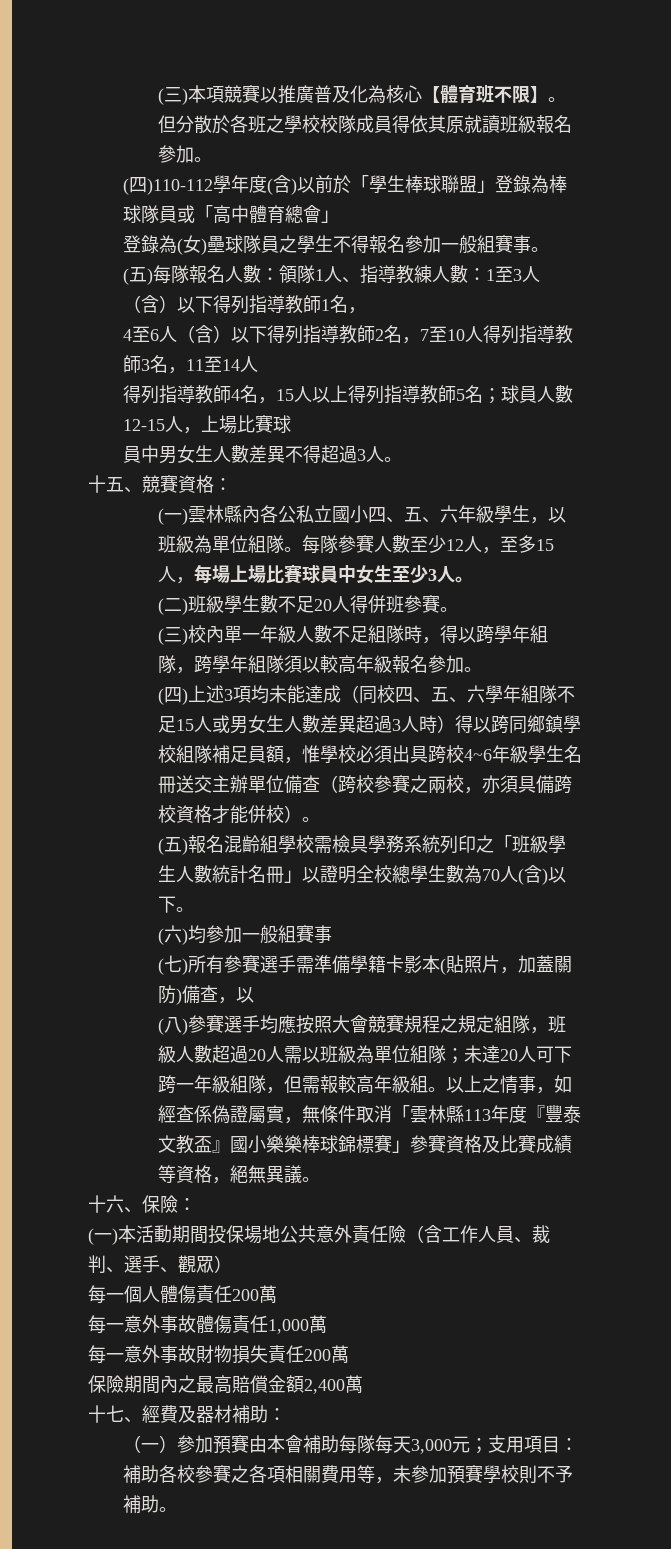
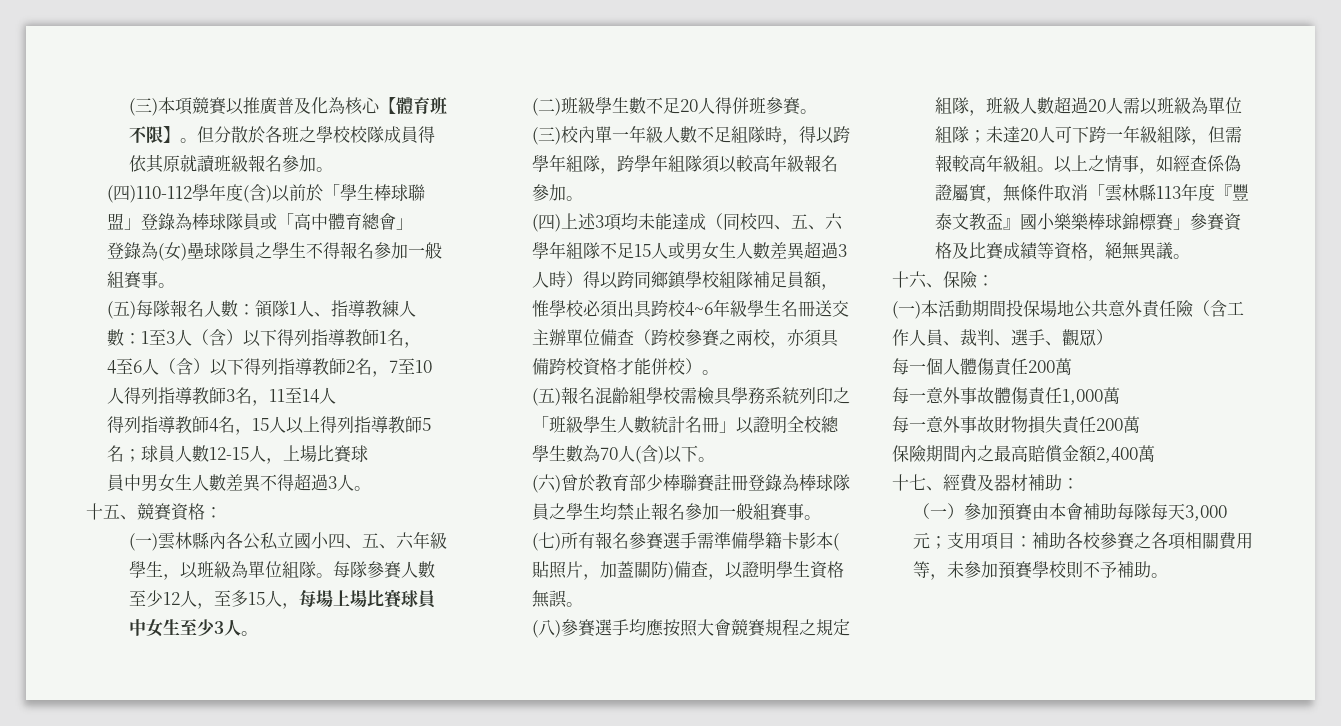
- (六)均參加一般組賽事
+ (六)曾於教育部少棒聯賽註冊登錄為棒球隊員之學生均禁止報名參加一般組賽事。
- (七)所有參賽選手需準備學籍卡影本(貼照片，加蓋關防)備查，以
+ (七)所有報名參賽選手需準備學籍卡影本(貼照片，加蓋關防)備查，以證明學生資格無誤。

